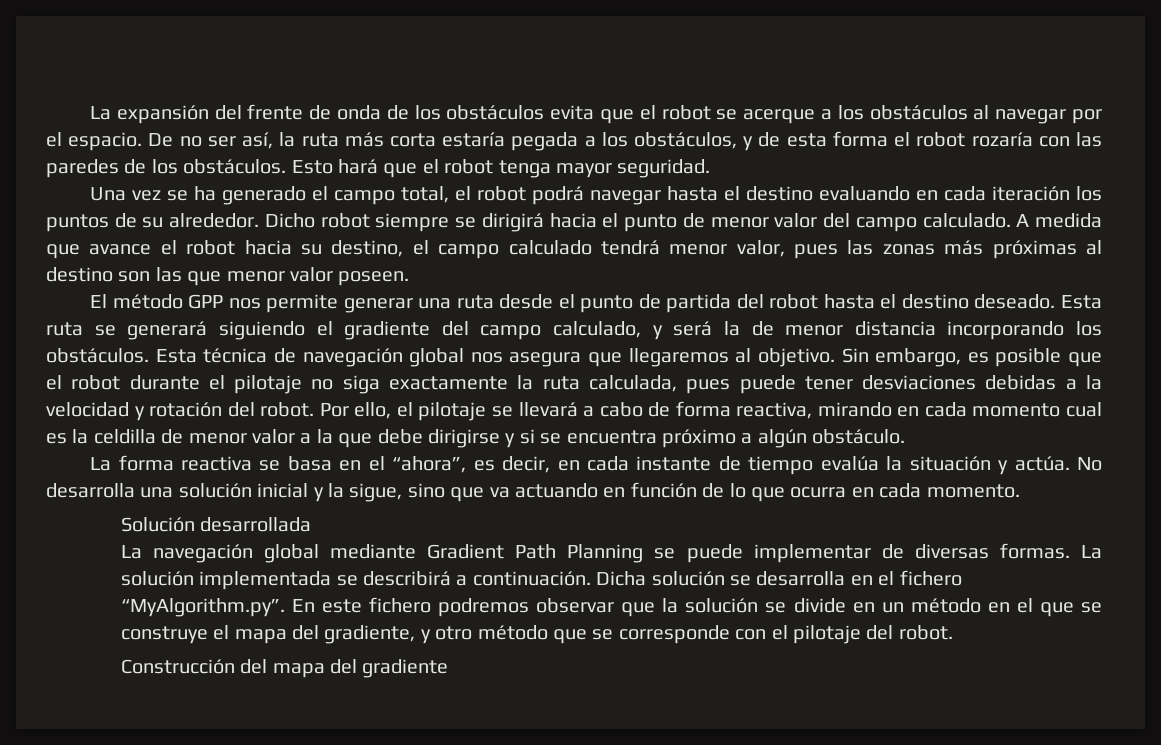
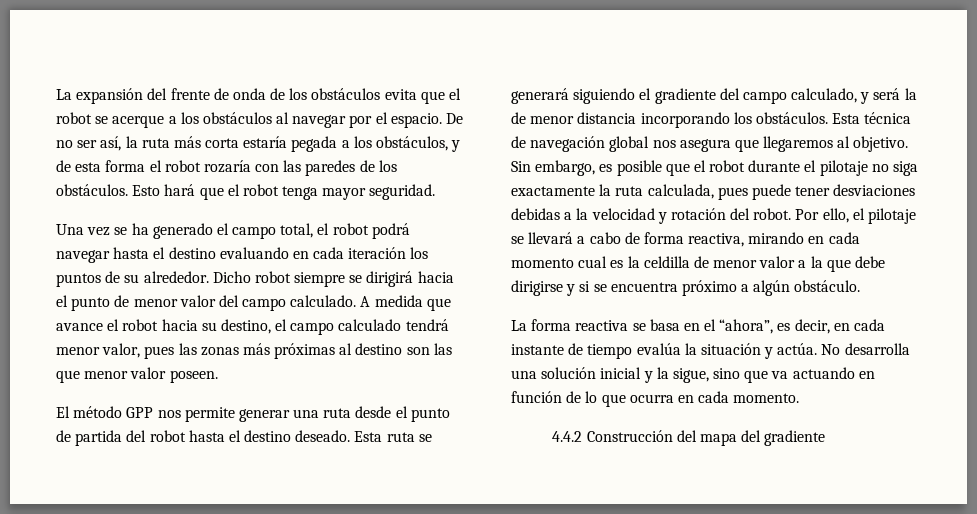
- Solución desarrollada
- La navegación global mediante Gradient Path Planning se puede implementar de diversas formas. La solución implementada se describirá a continuación. Dicha solución se desarrolla en el fichero “MyAlgorithm.py”. En este fichero podremos observar que la solución se divide en un método en el que se construye el mapa del gradiente, y otro método que se corresponde con el pilotaje del robot.
- Construcción del mapa del gradiente
+ 4.4.2 Construcción del mapa del gradiente

